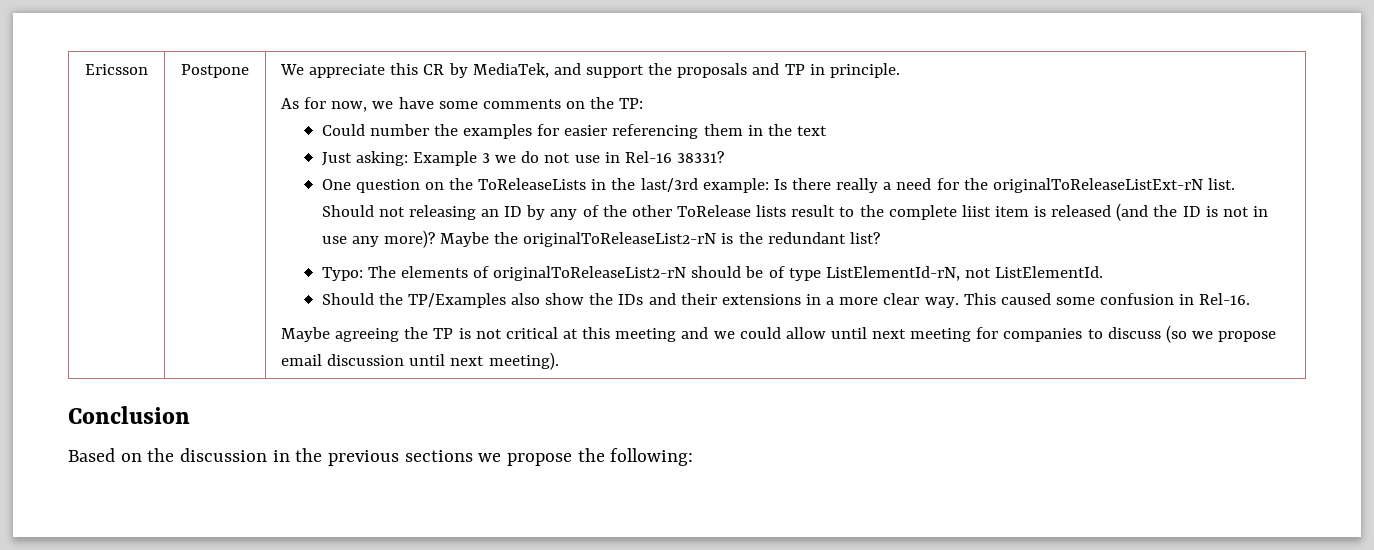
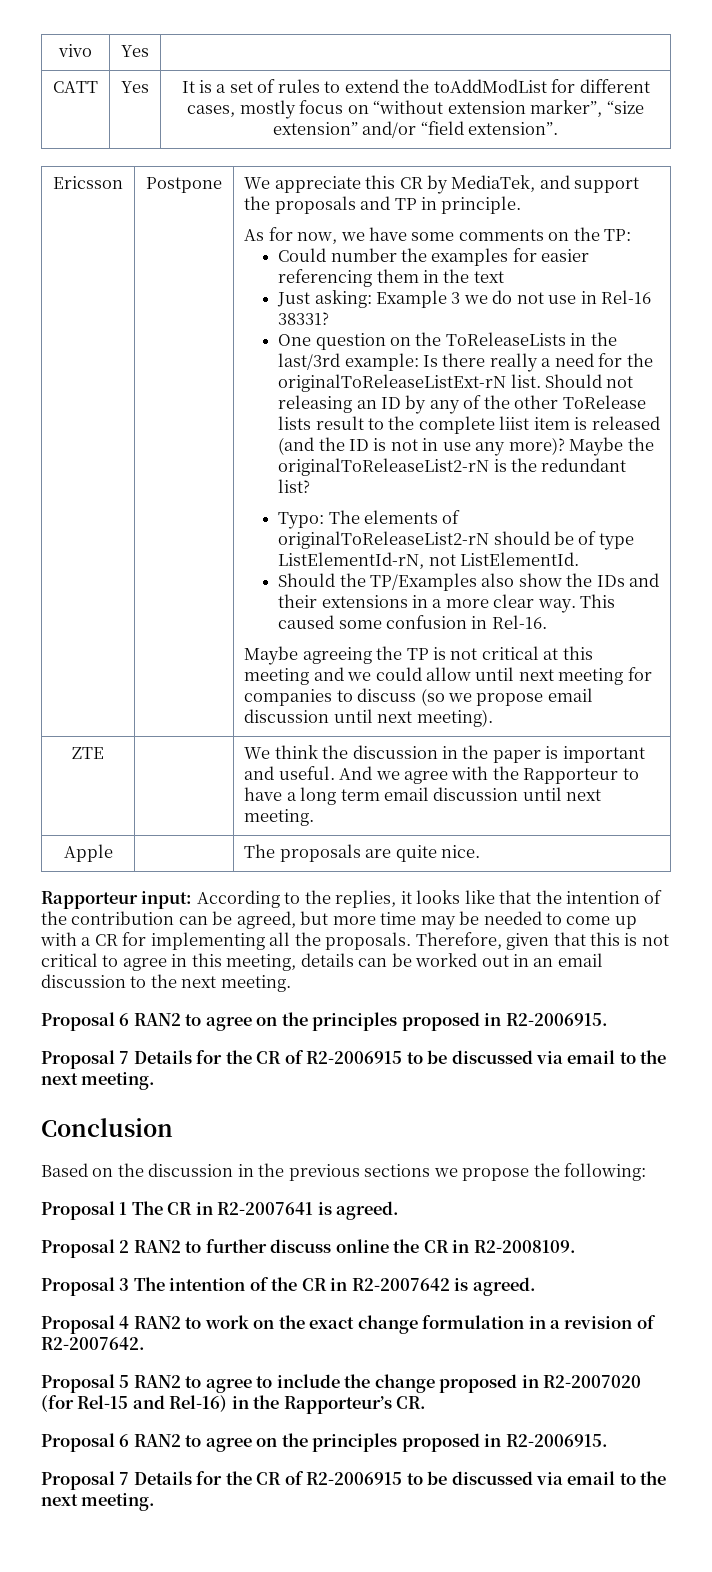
+ vivo | Yes |
+ CATT | Yes | It is a set of rules to extend the toAddModList for different cases, mostly focus on “without extension marker”, “size extension” and/or “field extension”.
+ ZTE | | We think the discussion in the paper is important and useful. And we agree with the Rapporteur to have a long term email discussion until next meeting.
+ Apple | | The proposals are quite nice.
+ Rapporteur input: According to the replies, it looks like that the intention of the contribution can be agreed, but more time may be needed to come up with a CR for implementing all the proposals. Therefore, given that this is not critical to agree in this meeting, details can be worked out in an email discussion to the next meeting.
+ Proposal 6 RAN2 to agree on the principles proposed in R2-2006915.
+ Proposal 7 Details for the CR of R2-2006915 to be discussed via email to the next meeting.
+ Proposal 1 The CR in R2-2007641 is agreed.
+ Proposal 2 RAN2 to further discuss online the CR in R2-2008109.
+ Proposal 3 The intention of the CR in R2-2007642 is agreed.
+ Proposal 4 RAN2 to work on the exact change formulation in a revision of R2-2007642.
+ Proposal 5 RAN2 to agree to include the change proposed in R2-2007020 (for Rel-15 and Rel-16) in the Rapporteur’s CR.
+ Proposal 6 RAN2 to agree on the principles proposed in R2-2006915.
+ Proposal 7 Details for the CR of R2-2006915 to be discussed via email to the next meeting.

